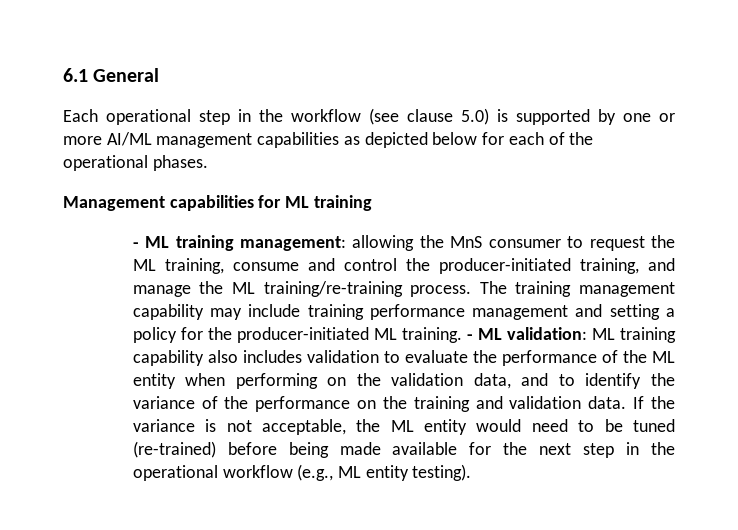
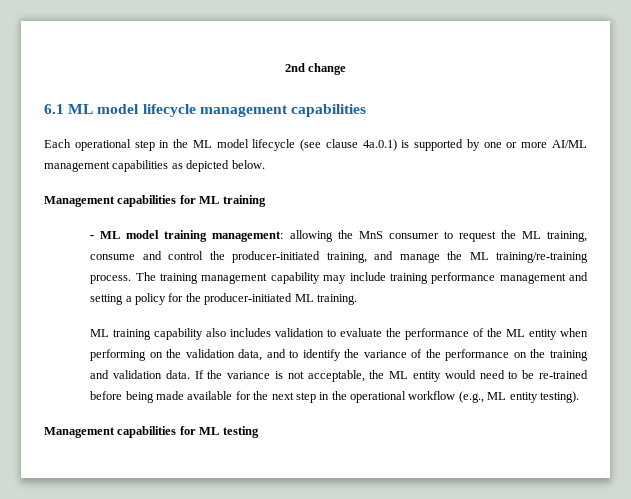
- 6.1 General
+ 2nd change
+ 6.1 ML model lifecycle management capabilities
- Each operational step in the workflow (see clause 5.0) is supported by one or more AI/ML management capabilities as depicted below for each of the operational phases.
+ Each operational step in the ML model lifecycle (see clause 4a.0.1) is supported by one or more AI/ML management capabilities as depicted below.
- - ML training management: allowing the MnS consumer to request the ML training, consume and control the producer-initiated training, and manage the ML training/re-training process.
+ - ML model training management: allowing the MnS consumer to request the ML training, consume and control the producer-initiated training, and manage the ML training/re-training process.
- The training management capability may include training performance management and setting a policy for the producer-initiated ML training. - ML validation: ML training capability also includes validation to evaluate the performance of the ML entity when performing on the validation data, and to identify the variance of the performance on the training and validation data.
+ The training management capability may include training performance management and setting a policy for the producer-initiated ML training.
+ ML training capability also includes validation to evaluate the performance of the ML entity when performing on the validation data, and to identify the variance of the performance on the training and validation data.
- If the variance is not acceptable, the ML entity would need to be tuned (re-trained) before being made available for the next step in the operational workflow (e.g., ML entity testing).
+ If the variance is not acceptable, the ML entity would need to be re-trained before being made available for the next step in the operational workflow (e.g., ML entity testing).
+ Management capabilities for ML testing

